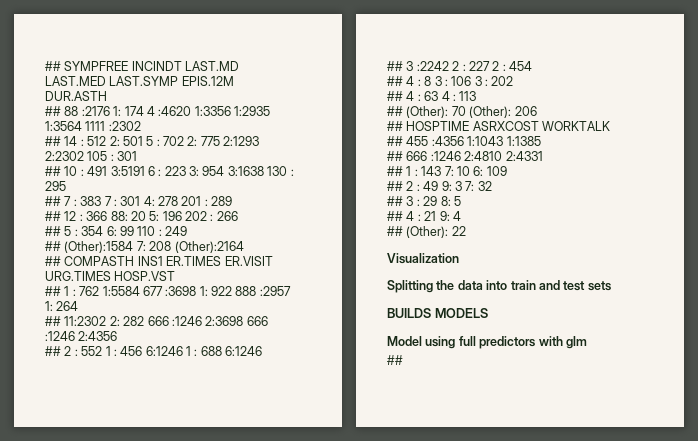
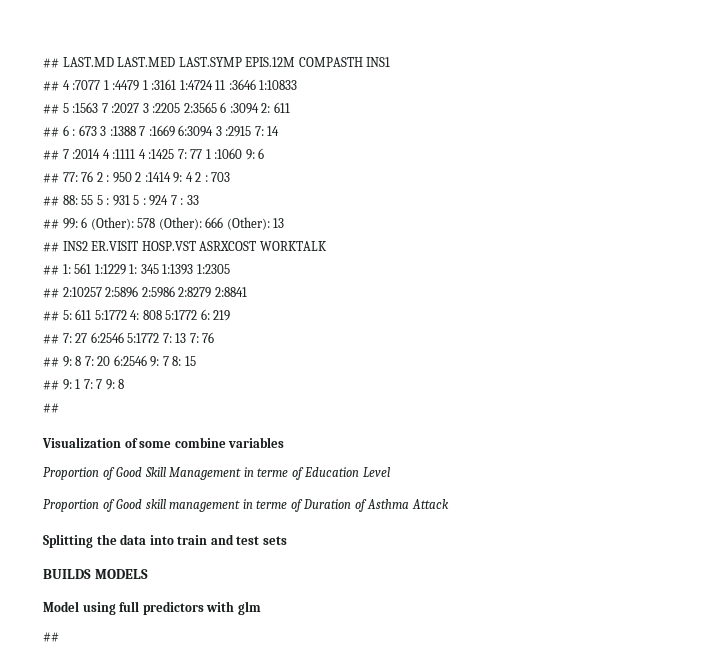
- ## SYMPFREE INCINDT LAST.MD LAST.MED LAST.SYMP EPIS.12M DUR.ASTH
- ## 88 :2176 1: 174 4 :4620 1:3356 1:2935 1:3564 1111 :2302
- ## 14 : 512 2: 501 5 : 702 2: 775 2:1293 2:2302 105 : 301
- ## 10 : 491 3:5191 6 : 223 3: 954 3:1638 130 : 295
- ## 7 : 383 7 : 301 4: 278 201 : 289
- ## 12 : 366 88: 20 5: 196 202 : 266
- ## 5 : 354 6: 99 110 : 249
- ## (Other):1584 7: 208 (Other):2164
- ## COMPASTH INS1 ER.TIMES ER.VISIT URG.TIMES HOSP.VST
- ## 1 : 762 1:5584 677 :3698 1: 922 888 :2957 1: 264
- ## 11:2302 2: 282 666 :1246 2:3698 666 :1246 2:4356
- ## 2 : 552 1 : 456 6:1246 1 : 688 6:1246
- ## 3 :2242 2 : 227 2 : 454
- ## 4 : 8 3 : 106 3 : 202
- ## 4 : 63 4 : 113
- ## (Other): 70 (Other): 206
- ## HOSPTIME ASRXCOST WORKTALK
- ## 455 :4356 1:1043 1:1385
- ## 666 :1246 2:4810 2:4331
- ## 1 : 143 7: 10 6: 109
- ## 2 : 49 9: 3 7: 32
- ## 3 : 29 8: 5
- ## 4 : 21 9: 4
- ## (Other): 22
+ ## LAST.MD LAST.MED LAST.SYMP EPIS.12M COMPASTH INS1
+ ## 4 :7077 1 :4479 1 :3161 1:4724 11 :3646 1:10833
+ ## 5 :1563 7 :2027 3 :2205 2:3565 6 :3094 2: 611
+ ## 6 : 673 3 :1388 7 :1669 6:3094 3 :2915 7: 14
+ ## 7 :2014 4 :1111 4 :1425 7: 77 1 :1060 9: 6
+ ## 77: 76 2 : 950 2 :1414 9: 4 2 : 703
+ ## 88: 55 5 : 931 5 : 924 7 : 33
+ ## 99: 6 (Other): 578 (Other): 666 (Other): 13
+ ## INS2 ER.VISIT HOSP.VST ASRXCOST WORKTALK
+ ## 1: 561 1:1229 1: 345 1:1393 1:2305
+ ## 2:10257 2:5896 2:5986 2:8279 2:8841
+ ## 5: 611 5:1772 4: 808 5:1772 6: 219
+ ## 7: 27 6:2546 5:1772 7: 13 7: 76
+ ## 9: 8 7: 20 6:2546 9: 7 8: 15
+ ## 9: 1 7: 7 9: 8
+ ##
- Visualization
+ Visualization of some combine variables
+ Proportion of Good Skill Management in terme of Education Level
+ Proportion of Good skill management in terme of Duration of Asthma Attack

